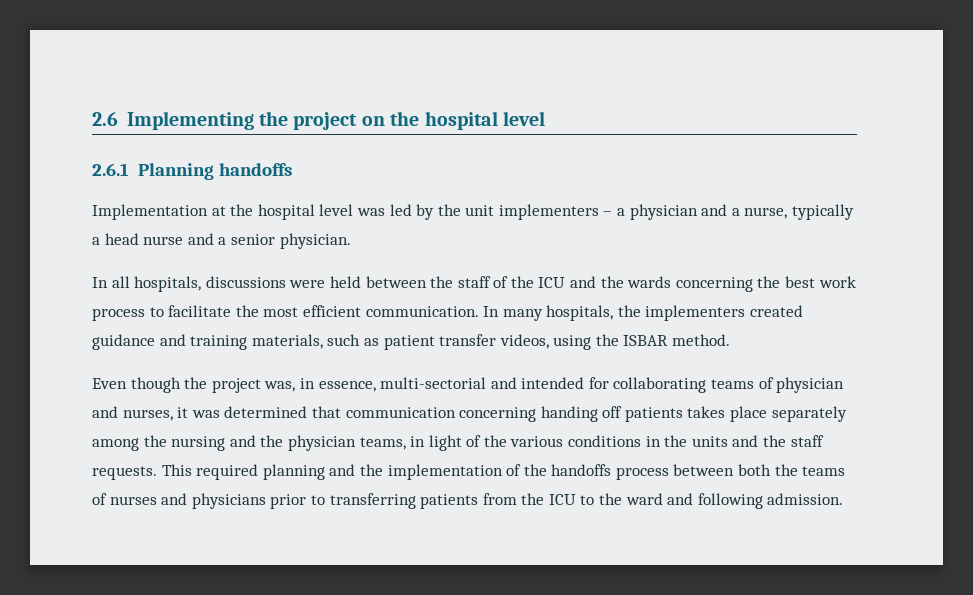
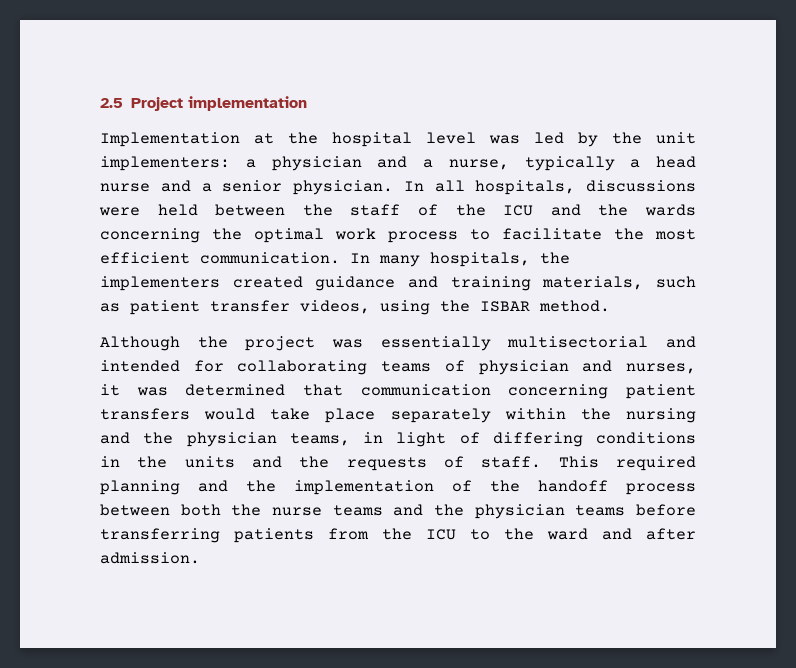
- 2.6 Implementing the project on the hospital level
- 2.6.1 Planning handoffs
+ 2.5 Project implementation
- Implementation at the hospital level was led by the unit implementers – a physician and a nurse, typically a head nurse and a senior physician.
- In all hospitals, discussions were held between the staff of the ICU and the wards concerning the best work process to facilitate the most efficient communication.
+ Implementation at the hospital level was led by the unit implementers: a physician and a nurse, typically a head nurse and a senior physician. In all hospitals, discussions were held between the staff of the ICU and the wards concerning the optimal work process to facilitate the most efficient communication.
- Even though the project was, in essence, multi-sectorial and intended for collaborating teams of physician and nurses, it was determined that communication concerning handing off patients takes place separately among the nursing and the physician teams, in light of the various conditions in the units and the staff requests.
+ Although the project was essentially multisectorial and intended for collaborating teams of physician and nurses, it was determined that communication concerning patient transfers would take place separately within the nursing and the physician teams, in light of differing conditions in the units and the requests of staff.
- This required planning and the implementation of the handoffs process between both the teams of nurses and physicians prior to transferring patients from the ICU to the ward and following admission.
+ This required planning and the implementation of the handoff process between both the nurse teams and the physician teams before transferring patients from the ICU to the ward and after admission.

